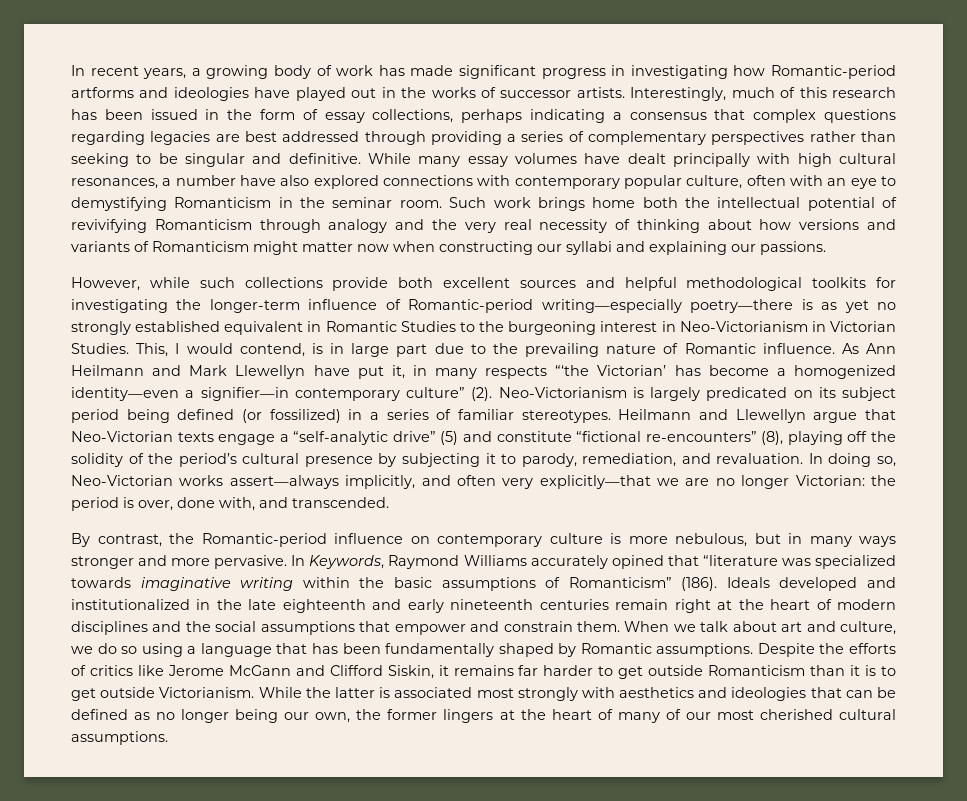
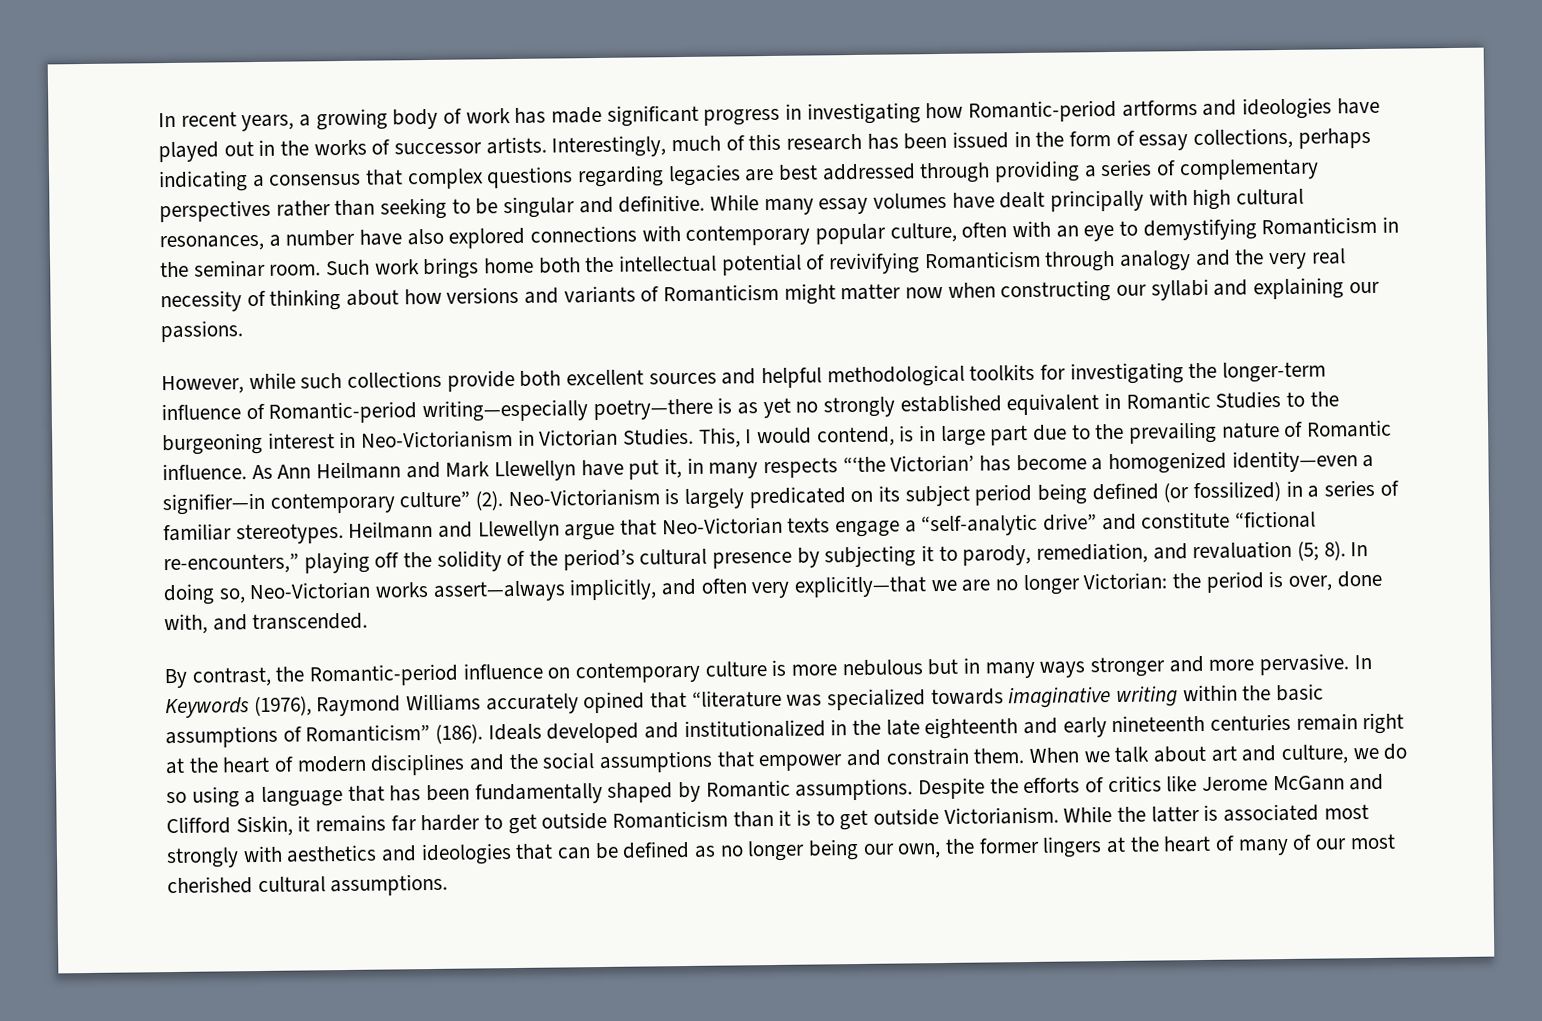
- Heilmann and Llewellyn argue that Neo-Victorian texts engage a “self-analytic drive” (5) and constitute “fictional re-encounters” (8), playing off the solidity of the period’s cultural presence by subjecting it to parody, remediation, and revaluation.
+ Heilmann and Llewellyn argue that Neo-Victorian texts engage a “self-analytic drive” and constitute “fictional re-encounters,” playing off the solidity of the period’s cultural presence by subjecting it to parody, remediation, and revaluation (5; 8).
- By contrast, the Romantic-period influence on contemporary culture is more nebulous, but in many ways stronger and more pervasive.
+ By contrast, the Romantic-period influence on contemporary culture is more nebulous but in many ways stronger and more pervasive.
- In Keywords, Raymond Williams accurately opined that “literature was specialized towards imaginative writing within the basic assumptions of Romanticism” (186).
+ In Keywords (1976), Raymond Williams accurately opined that “literature was specialized towards imaginative writing within the basic assumptions of Romanticism” (186).

